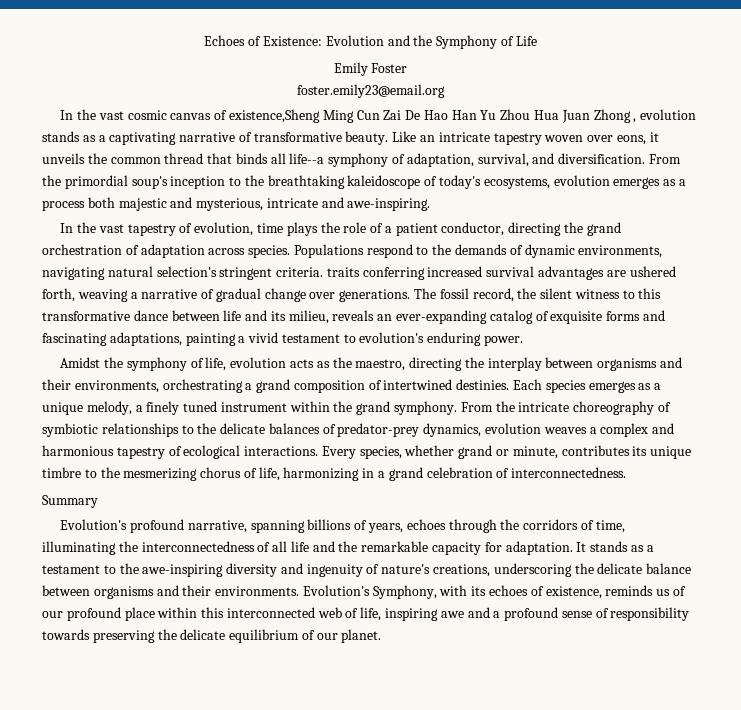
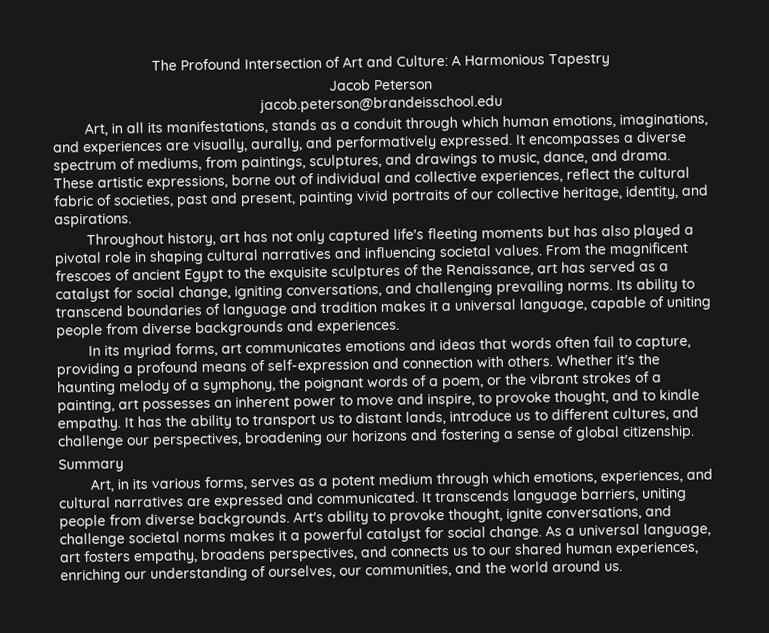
- Echoes of Existence: Evolution and the Symphony of Life
- Emily Foster
- foster.emily23@email.org
- In the vast cosmic canvas of existence,Sheng Ming Cun Zai De Hao Han Yu Zhou Hua Juan Zhong , evolution stands as a captivating narrative of transformative beauty. Like an intricate tapestry woven over eons, it unveils the common thread that binds all life--a symphony of adaptation, survival, and diversification. From the primordial soup's inception to the breathtaking kaleidoscope of today's ecosystems, evolution emerges as a process both majestic and mysterious, intricate and awe-inspiring.
- In the vast tapestry of evolution, time plays the role of a patient conductor, directing the grand orchestration of adaptation across species. Populations respond to the demands of dynamic environments, navigating natural selection's stringent criteria. traits conferring increased survival advantages are ushered forth, weaving a narrative of gradual change over generations. The fossil record, the silent witness to this transformative dance between life and its milieu, reveals an ever-expanding catalog of exquisite forms and fascinating adaptations, painting a vivid testament to evolution's enduring power.
- Amidst the symphony of life, evolution acts as the maestro, directing the interplay between organisms and their environments, orchestrating a grand composition of intertwined destinies. Each species emerges as a unique melody, a finely tuned instrument within the grand symphony. From the intricate choreography of symbiotic relationships to the delicate balances of predator-prey dynamics, evolution weaves a complex and harmonious tapestry of ecological interactions. Every species, whether grand or minute, contributes its unique timbre to the mesmerizing chorus of life, harmonizing in a grand celebration of interconnectedness.
+ The Profound Intersection of Art and Culture: A Harmonious Tapestry
+ Jacob Peterson
+ jacob.peterson@brandeisschool.edu
+ Art, in all its manifestations, stands as a conduit through which human emotions, imaginations, and experiences are visually, aurally, and performatively expressed. It encompasses a diverse spectrum of mediums, from paintings, sculptures, and drawings to music, dance, and drama. These artistic expressions, borne out of individual and collective experiences, reflect the cultural fabric of societies, past and present, painting vivid portraits of our collective heritage, identity, and aspirations.
+ Throughout history, art has not only captured life's fleeting moments but has also played a pivotal role in shaping cultural narratives and influencing societal values. From the magnificent frescoes of ancient Egypt to the exquisite sculptures of the Renaissance, art has served as a catalyst for social change, igniting conversations, and challenging prevailing norms. Its ability to transcend boundaries of language and tradition makes it a universal language, capable of uniting people from diverse backgrounds and experiences.
+ In its myriad forms, art communicates emotions and ideas that words often fail to capture, providing a profound means of self-expression and connection with others. Whether it's the haunting melody of a symphony, the poignant words of a poem, or the vibrant strokes of a painting, art possesses an inherent power to move and inspire, to provoke thought, and to kindle empathy. It has the ability to transport us to distant lands, introduce us to different cultures, and challenge our perspectives, broadening our horizons and fostering a sense of global citizenship.
  Summary
- Evolution's profound narrative, spanning billions of years, echoes through the corridors of time, illuminating the interconnectedness of all life and the remarkable capacity for adaptation. It stands as a testament to the awe-inspiring diversity and ingenuity of nature's creations, underscoring the delicate balance between organisms and their environments. Evolution's Symphony, with its echoes of existence, reminds us of our profound place within this interconnected web of life, inspiring awe and a profound sense of responsibility towards preserving the delicate equilibrium of our planet.
+ Art, in its various forms, serves as a potent medium through which emotions, experiences, and cultural narratives are expressed and communicated. It transcends language barriers, uniting people from diverse backgrounds. Art's ability to provoke thought, ignite conversations, and challenge societal norms makes it a powerful catalyst for social change. As a universal language, art fosters empathy, broadens perspectives, and connects us to our shared human experiences, enriching our understanding of ourselves, our communities, and the world around us.

